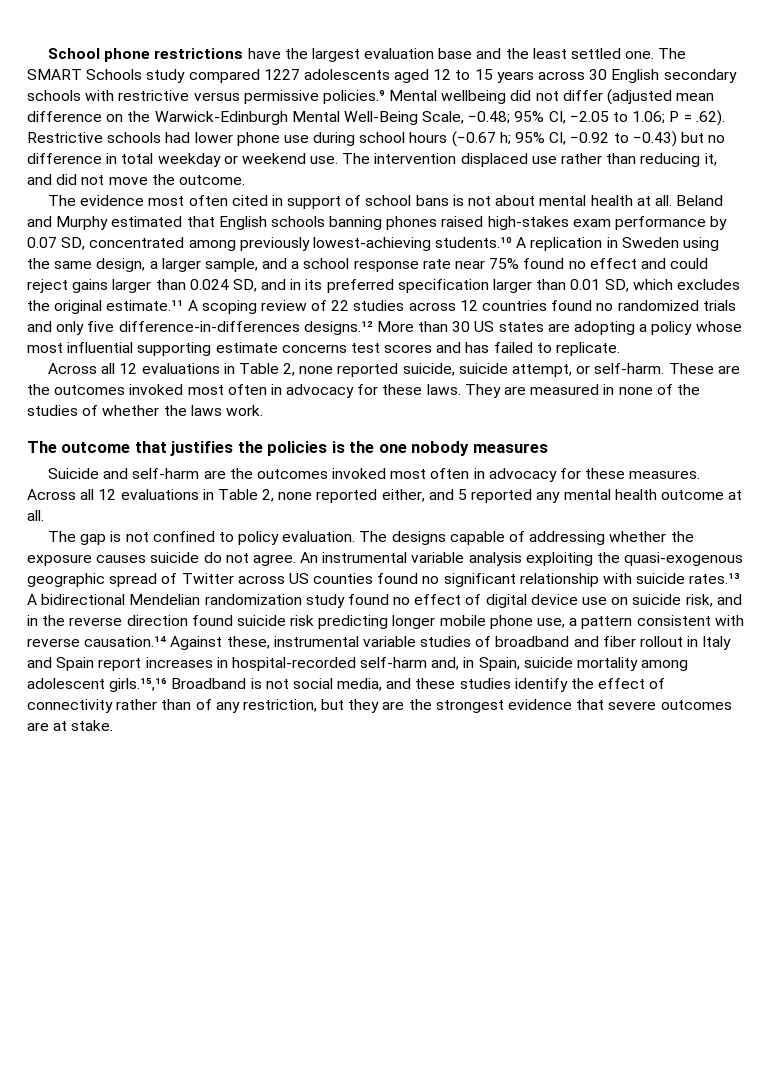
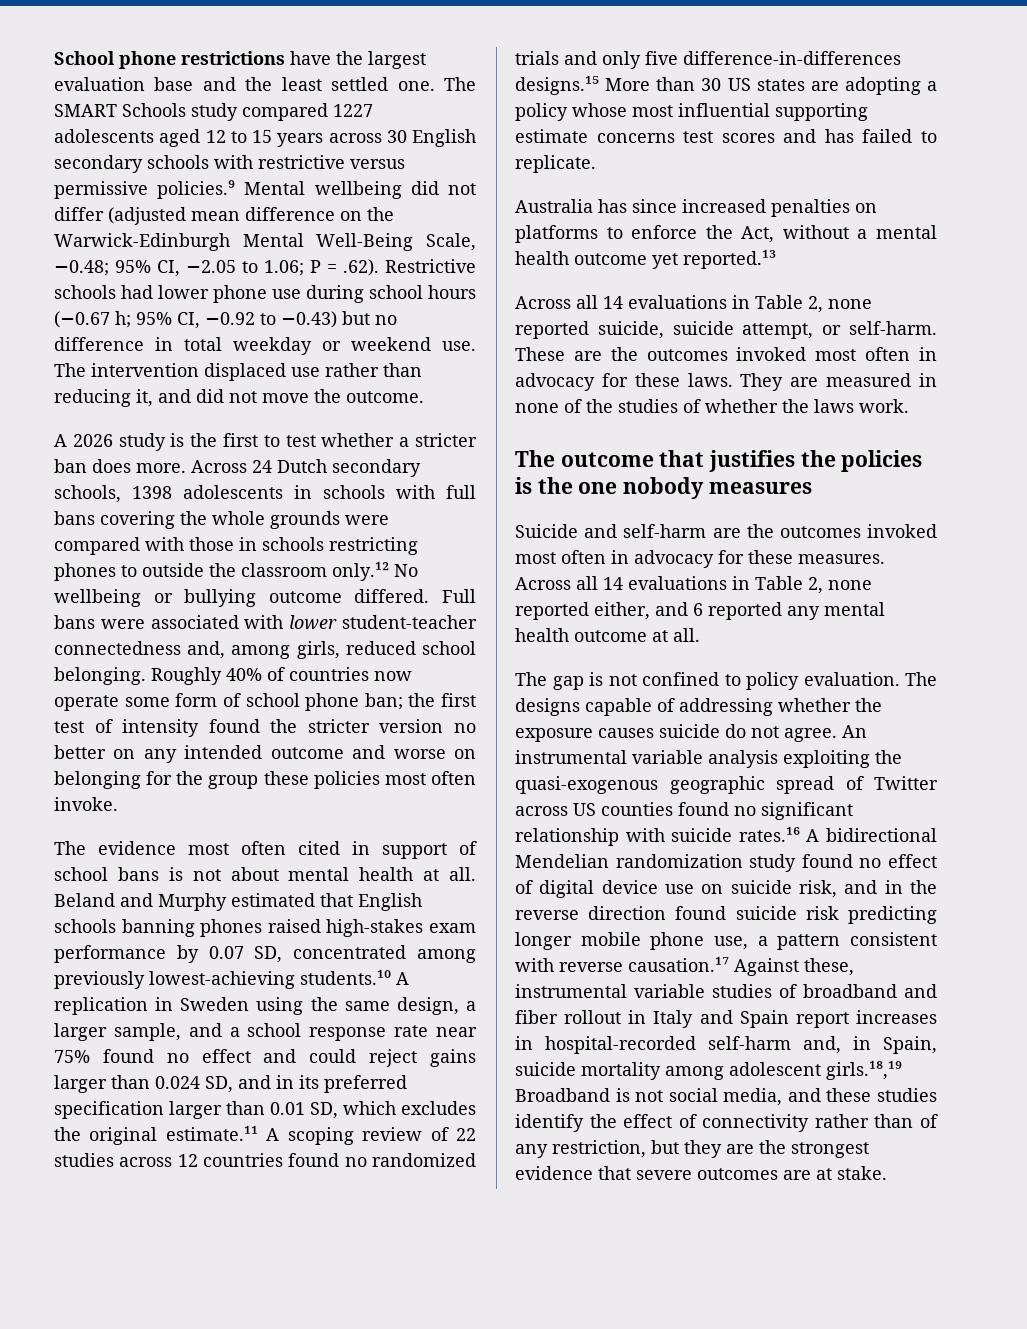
+ A 2026 study is the first to test whether a stricter ban does more. Across 24 Dutch secondary schools, 1398 adolescents in schools with full bans covering the whole grounds were compared with those in schools restricting phones to outside the classroom only.¹² No wellbeing or bullying outcome differed. Full bans were associated with lower student-teacher connectedness and, among girls, reduced school belonging. Roughly 40% of countries now operate some form of school phone ban; the first test of intensity found the stricter version no better on any intended outcome and worse on belonging for the group these policies most often invoke.
- Beland and Murphy estimated that English schools banning phones raised high-stakes exam performance by 0.07 SD, concentrated among previously lowest-achieving students.¹⁰ A replication in Sweden using the same design, a larger sample, and a school response rate near 75% found no effect and could reject gains larger than 0.024 SD, and in its preferred specification larger than 0.01 SD, which excludes the original estimate.¹¹ A scoping review of 22 studies across 12 countries found no randomized trials and only five difference-in-differences designs.¹² More than 30 US states are adopting a policy whose most influential supporting estimate concerns test scores and has failed to replicate.
+ Beland and Murphy estimated that English schools banning phones raised high-stakes exam performance by 0.07 SD, concentrated among previously lowest-achieving students.¹⁰ A replication in Sweden using the same design, a larger sample, and a school response rate near 75% found no effect and could reject gains larger than 0.024 SD, and in its preferred specification larger than 0.01 SD, which excludes the original estimate.¹¹ A scoping review of 22 studies across 12 countries found no randomized trials and only five difference-in-differences designs.¹⁵ More than 30 US states are adopting a policy whose most influential supporting estimate concerns test scores and has failed to replicate.
- Across all 12 evaluations in Table 2, none reported suicide, suicide attempt, or self-harm.
+ Australia has since increased penalties on platforms to enforce the Act, without a mental health outcome yet reported.¹³
+ Across all 14 evaluations in Table 2, none reported suicide, suicide attempt, or self-harm.
- Across all 12 evaluations in Table 2, none reported either, and 5 reported any mental health outcome at all.
+ Across all 14 evaluations in Table 2, none reported either, and 6 reported any mental health outcome at all.
- An instrumental variable analysis exploiting the quasi-exogenous geographic spread of Twitter across US counties found no significant relationship with suicide rates.¹³ A bidirectional Mendelian randomization study found no effect of digital device use on suicide risk, and in the reverse direction found suicide risk predicting longer mobile phone use, a pattern consistent with reverse causation.¹⁴ Against these, instrumental variable studies of broadband and fiber rollout in Italy and Spain report increases in hospital-recorded self-harm and, in Spain, suicide mortality among adolescent girls.¹⁵,¹⁶ Broadband is not social media, and these studies identify the effect of connectivity rather than of any restriction, but they are the strongest evidence that severe outcomes are at stake.
+ An instrumental variable analysis exploiting the quasi-exogenous geographic spread of Twitter across US counties found no significant relationship with suicide rates.¹⁶ A bidirectional Mendelian randomization study found no effect of digital device use on suicide risk, and in the reverse direction found suicide risk predicting longer mobile phone use, a pattern consistent with reverse causation.¹⁷ Against these, instrumental variable studies of broadband and fiber rollout in Italy and Spain report increases in hospital-recorded self-harm and, in Spain, suicide mortality among adolescent girls.¹⁸,¹⁹ Broadband is not social media, and these studies identify the effect of connectivity rather than of any restriction, but they are the strongest evidence that severe outcomes are at stake.

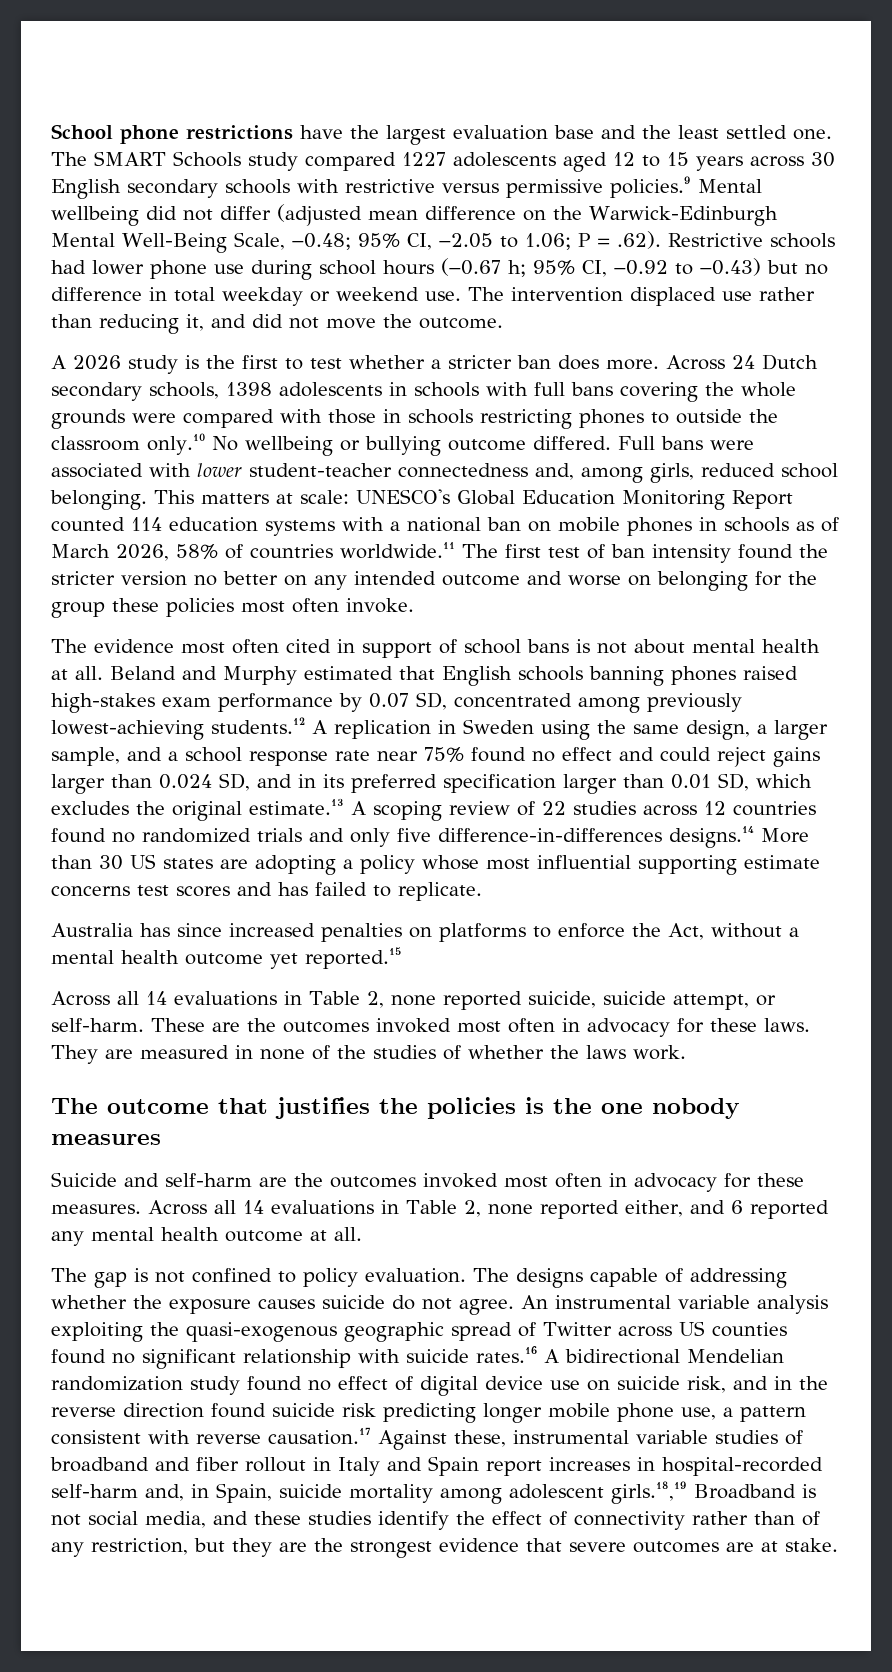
- Across 24 Dutch secondary schools, 1398 adolescents in schools with full bans covering the whole grounds were compared with those in schools restricting phones to outside the classroom only.¹² No wellbeing or bullying outcome differed.
+ Across 24 Dutch secondary schools, 1398 adolescents in schools with full bans covering the whole grounds were compared with those in schools restricting phones to outside the classroom only.¹⁰ No wellbeing or bullying outcome differed.
- Roughly 40% of countries now operate some form of school phone ban; the first test of intensity found the stricter version no better on any intended outcome and worse on belonging for the group these policies most often invoke.
+ This matters at scale: UNESCO's Global Education Monitoring Report counted 114 education systems with a national ban on mobile phones in schools as of March 2026, 58% of countries worldwide.¹¹ The first test of ban intensity found the stricter version no better on any intended outcome and worse on belonging for the group these policies most often invoke.
- Beland and Murphy estimated that English schools banning phones raised high-stakes exam performance by 0.07 SD, concentrated among previously lowest-achieving students.¹⁰ A replication in Sweden using the same design, a larger sample, and a school response rate near 75% found no effect and could reject gains larger than 0.024 SD, and in its preferred specification larger than 0.01 SD, which excludes the original estimate.¹¹ A scoping review of 22 studies across 12 countries found no randomized trials and only five difference-in-differences designs.¹⁵ More than 30 US states are adopting a policy whose most influential supporting estimate concerns test scores and has failed to replicate.
+ Beland and Murphy estimated that English schools banning phones raised high-stakes exam performance by 0.07 SD, concentrated among previously lowest-achieving students.¹² A replication in Sweden using the same design, a larger sample, and a school response rate near 75% found no effect and could reject gains larger than 0.024 SD, and in its preferred specification larger than 0.01 SD, which excludes the original estimate.¹³ A scoping review of 22 studies across 12 countries found no randomized trials and only five difference-in-differences designs.¹⁴ More than 30 US states are adopting a policy whose most influential supporting estimate concerns test scores and has failed to replicate.
- Australia has since increased penalties on platforms to enforce the Act, without a mental health outcome yet reported.¹³
+ Australia has since increased penalties on platforms to enforce the Act, without a mental health outcome yet reported.¹⁵

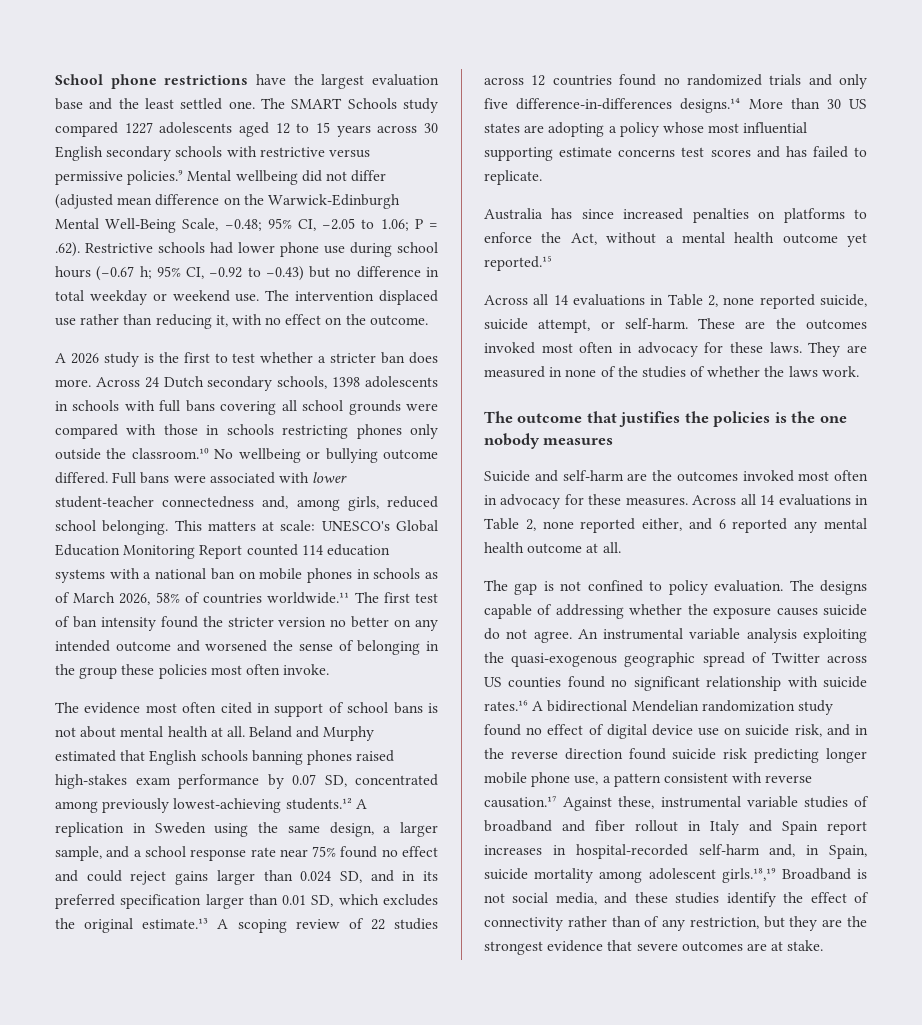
- The intervention displaced use rather than reducing it, and did not move the outcome.
+ The intervention displaced use rather than reducing it, with no effect on the outcome.
- Across 24 Dutch secondary schools, 1398 adolescents in schools with full bans covering the whole grounds were compared with those in schools restricting phones to outside the classroom only.¹⁰ No wellbeing or bullying outcome differed.
+ Across 24 Dutch secondary schools, 1398 adolescents in schools with full bans covering all school grounds were compared with those in schools restricting phones only outside the classroom.¹⁰ No wellbeing or bullying outcome differed.
- This matters at scale: UNESCO's Global Education Monitoring Report counted 114 education systems with a national ban on mobile phones in schools as of March 2026, 58% of countries worldwide.¹¹ The first test of ban intensity found the stricter version no better on any intended outcome and worse on belonging for the group these policies most often invoke.
+ This matters at scale: UNESCO's Global Education Monitoring Report counted 114 education systems with a national ban on mobile phones in schools as of March 2026, 58% of countries worldwide.¹¹ The first test of ban intensity found the stricter version no better on any intended outcome and worsened the sense of belonging in the group these policies most often invoke.

